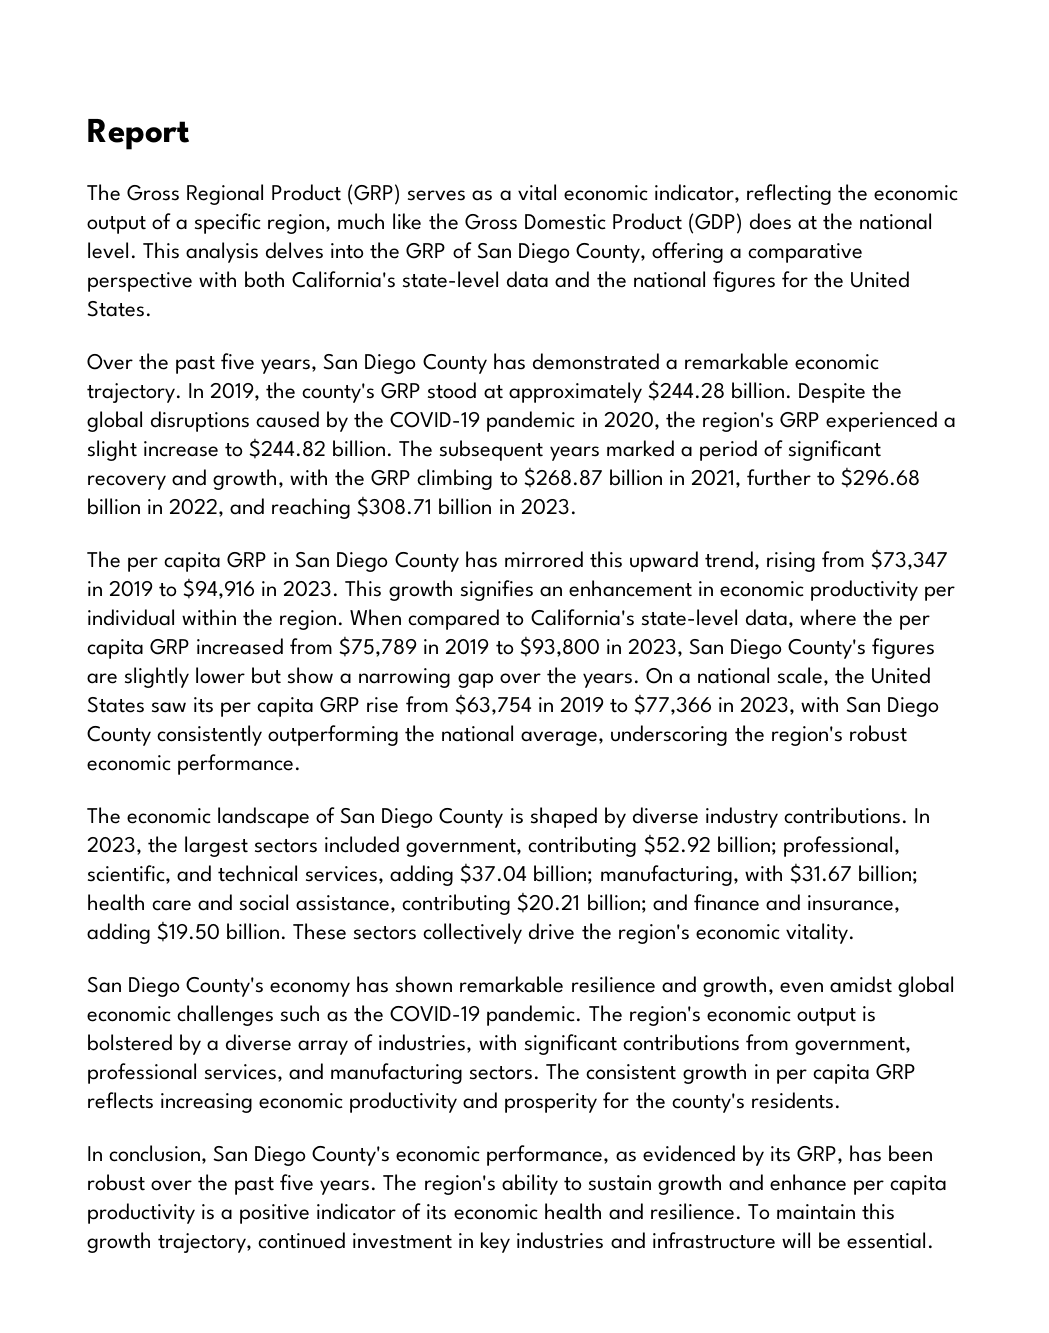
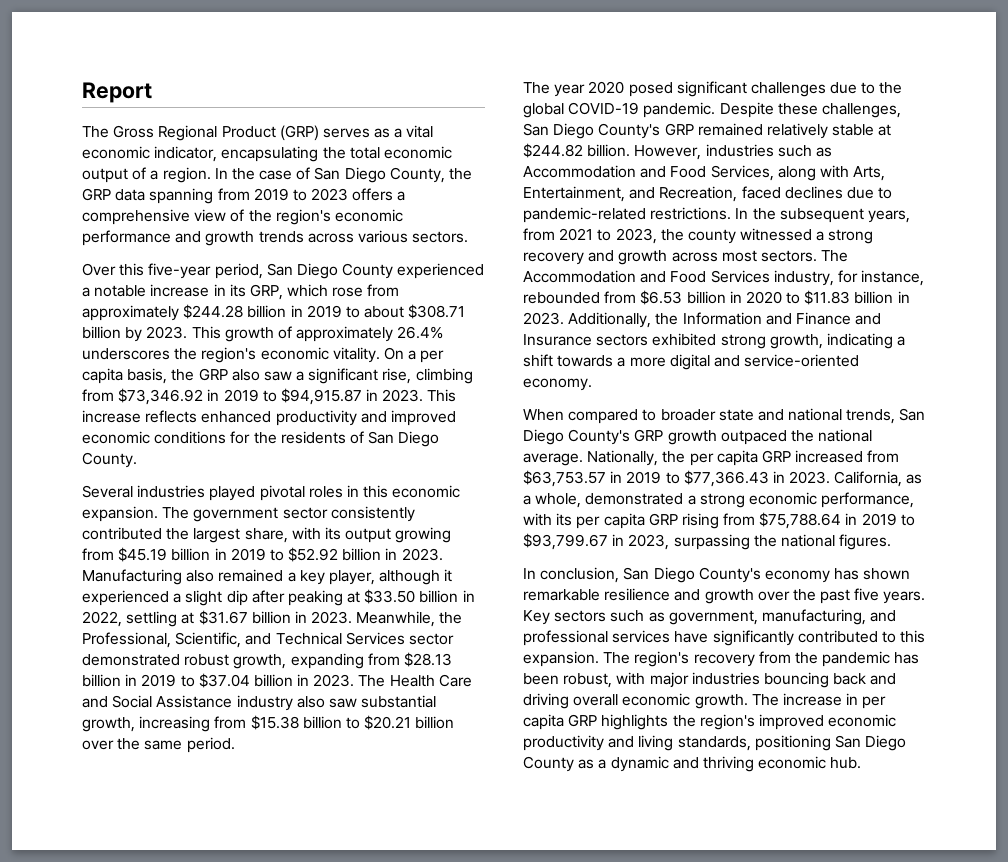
- The Gross Regional Product (GRP) serves as a vital economic indicator, reflecting the economic output of a specific region, much like the Gross Domestic Product (GDP) does at the national level. This analysis delves into the GRP of San Diego County, offering a comparative perspective with both California's state-level data and the national figures for the United States.
- Over the past five years, San Diego County has demonstrated a remarkable economic trajectory. In 2019, the county's GRP stood at approximately $244.28 billion. Despite the global disruptions caused by the COVID-19 pandemic in 2020, the region's GRP experienced a slight increase to $244.82 billion. The subsequent years marked a period of significant recovery and growth, with the GRP climbing to $268.87 billion in 2021, further to $296.68 billion in 2022, and reaching $308.71 billion in 2023.
- The per capita GRP in San Diego County has mirrored this upward trend, rising from $73,347 in 2019 to $94,916 in 2023. This growth signifies an enhancement in economic productivity per individual within the region. When compared to California's state-level data, where the per capita GRP increased from $75,789 in 2019 to $93,800 in 2023, San Diego County's figures are slightly lower but show a narrowing gap over the years. On a national scale, the United States saw its per capita GRP rise from $63,754 in 2019 to $77,366 in 2023, with San Diego County consistently outperforming the national average, underscoring the region's robust economic performance.
- The economic landscape of San Diego County is shaped by diverse industry contributions. In 2023, the largest sectors included government, contributing $52.92 billion; professional, scientific, and technical services, adding $37.04 billion; manufacturing, with $31.67 billion; health care and social assistance, contributing $20.21 billion; and finance and insurance, adding $19.50 billion. These sectors collectively drive the region's economic vitality.
- San Diego County's economy has shown remarkable resilience and growth, even amidst global economic challenges such as the COVID-19 pandemic. The region's economic output is bolstered by a diverse array of industries, with significant contributions from government, professional services, and manufacturing sectors. The consistent growth in per capita GRP reflects increasing economic productivity and prosperity for the county's residents.
- In conclusion, San Diego County's economic performance, as evidenced by its GRP, has been robust over the past five years.
+ The Gross Regional Product (GRP) serves as a vital economic indicator, encapsulating the total economic output of a region. In the case of San Diego County, the GRP data spanning from 2019 to 2023 offers a comprehensive view of the region's economic performance and growth trends across various sectors.
+ Over this five-year period, San Diego County experienced a notable increase in its GRP, which rose from approximately $244.28 billion in 2019 to about $308.71 billion by 2023. This growth of approximately 26.4% underscores the region's economic vitality. On a per capita basis, the GRP also saw a significant rise, climbing from $73,346.92 in 2019 to $94,915.87 in 2023. This increase reflects enhanced productivity and improved economic conditions for the residents of San Diego County.
+ Several industries played pivotal roles in this economic expansion. The government sector consistently contributed the largest share, with its output growing from $45.19 billion in 2019 to $52.92 billion in 2023. Manufacturing also remained a key player, although it experienced a slight dip after peaking at $33.50 billion in 2022, settling at $31.67 billion in 2023. Meanwhile, the Professional, Scientific, and Technical Services sector demonstrated robust growth, expanding from $28.13 billion in 2019 to $37.04 billion in 2023. The Health Care and Social Assistance industry also saw substantial growth, increasing from $15.38 billion to $20.21 billion over the same period.
+ The year 2020 posed significant challenges due to the global COVID-19 pandemic. Despite these challenges, San Diego County's GRP remained relatively stable at $244.82 billion. However, industries such as Accommodation and Food Services, along with Arts, Entertainment, and Recreation, faced declines due to pandemic-related restrictions. In the subsequent years, from 2021 to 2023, the county witnessed a strong recovery and growth across most sectors. The Accommodation and Food Services industry, for instance, rebounded from $6.53 billion in 2020 to $11.83 billion in 2023. Additionally, the Information and Finance and Insurance sectors exhibited strong growth, indicating a shift towards a more digital and service-oriented economy.
+ When compared to broader state and national trends, San Diego County's GRP growth outpaced the national average. Nationally, the per capita GRP increased from $63,753.57 in 2019 to $77,366.43 in 2023. California, as a whole, demonstrated a strong economic performance, with its per capita GRP rising from $75,788.64 in 2019 to $93,799.67 in 2023, surpassing the national figures.
+ In conclusion, San Diego County's economy has shown remarkable resilience and growth over the past five years.
- The region's ability to sustain growth and enhance per capita productivity is a positive indicator of its economic health and resilience. To maintain this growth trajectory, continued investment in key industries and infrastructure will be essential.
+ Key sectors such as government, manufacturing, and professional services have significantly contributed to this expansion. The region's recovery from the pandemic has been robust, with major industries bouncing back and driving overall economic growth. The increase in per capita GRP highlights the region's improved economic productivity and living standards, positioning San Diego County as a dynamic and thriving economic hub.

